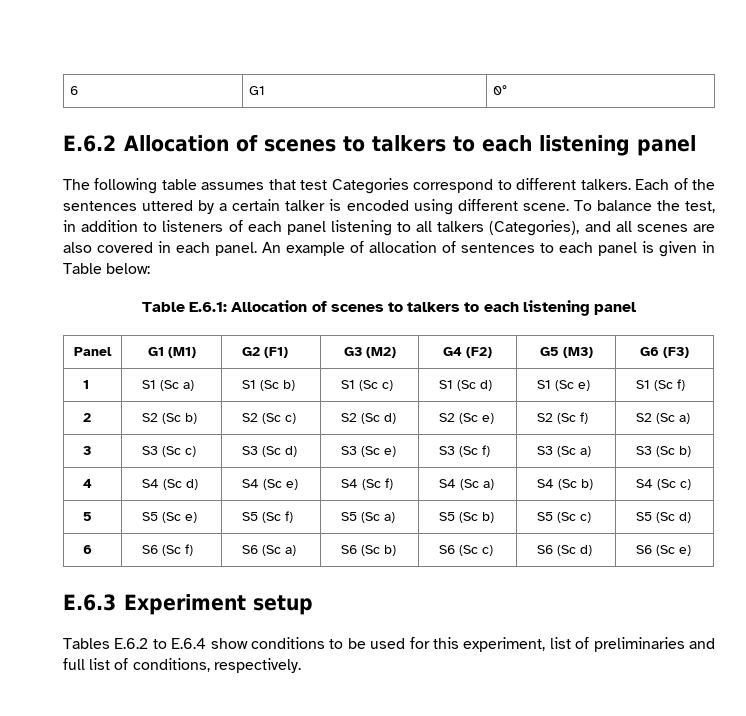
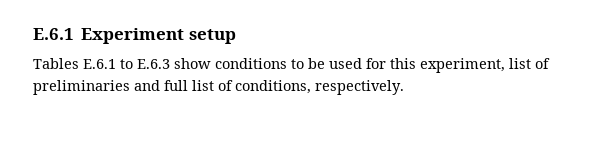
- 6 | G1 | 0°
- E.6.2 Allocation of scenes to talkers to each listening panel
- The following table assumes that test Categories correspond to different talkers. Each of the sentences uttered by a certain talker is encoded using different scene. To balance the test, in addition to listeners of each panel listening to all talkers (Categories), and all scenes are also covered in each panel. An example of allocation of sentences to each panel is given in Table below:
- Table E.6.1: Allocation of scenes to talkers to each listening panel
- Panel | G1 (M1) | G2 (F1) | G3 (M2) | G4 (F2) | G5 (M3) | G6 (F3)
- 1 | S1 (Sc a) | S1 (Sc b) | S1 (Sc c) | S1 (Sc d) | S1 (Sc e) | S1 (Sc f)
- 2 | S2 (Sc b) | S2 (Sc c) | S2 (Sc d) | S2 (Sc e) | S2 (Sc f) | S2 (Sc a)
- 3 | S3 (Sc c) | S3 (Sc d) | S3 (Sc e) | S3 (Sc f) | S3 (Sc a) | S3 (Sc b)
- 4 | S4 (Sc d) | S4 (Sc e) | S4 (Sc f) | S4 (Sc a) | S4 (Sc b) | S4 (Sc c)
- 5 | S5 (Sc e) | S5 (Sc f) | S5 (Sc a) | S5 (Sc b) | S5 (Sc c) | S5 (Sc d)
- 6 | S6 (Sc f) | S6 (Sc a) | S6 (Sc b) | S6 (Sc c) | S6 (Sc d) | S6 (Sc e)
- E.6.3 Experiment setup
+ E.6.1 Experiment setup
- Tables E.6.2 to E.6.4 show conditions to be used for this experiment, list of preliminaries and full list of conditions, respectively.
+ Tables E.6.1 to E.6.3 show conditions to be used for this experiment, list of preliminaries and full list of conditions, respectively.

